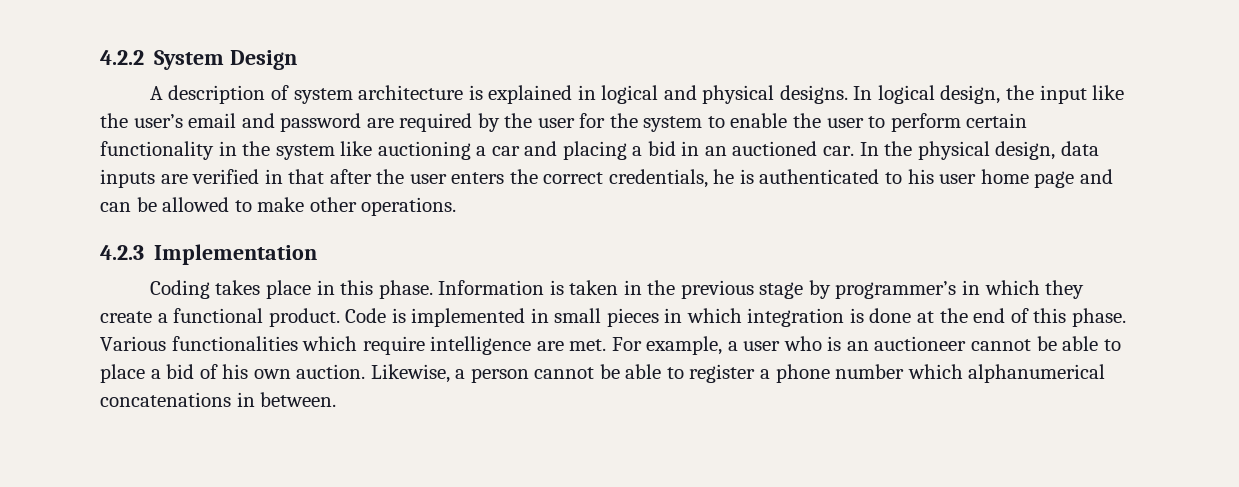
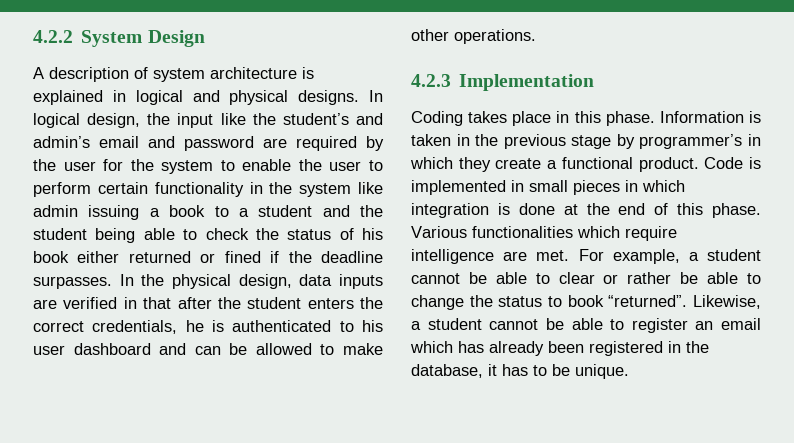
- In logical design, the input like the user’s email and password are required by the user for the system to enable the user to perform certain functionality in the system like auctioning a car and placing a bid in an auctioned car.
+ In logical design, the input like the student’s and admin’s email and password are required by the user for the system to enable the user to perform certain functionality in the system like admin issuing a book to a student and the student being able to check the status of his book either returned or fined if the deadline surpasses.
- In the physical design, data inputs are verified in that after the user enters the correct credentials, he is authenticated to his user home page and can be allowed to make other operations.
+ In the physical design, data inputs are verified in that after the student enters the correct credentials, he is authenticated to his user dashboard and can be allowed to make other operations.
- For example, a user who is an auctioneer cannot be able to place a bid of his own auction.
+ For example, a student cannot be able to clear or rather be able to change the status to book “returned”.
- Likewise, a person cannot be able to register a phone number which alphanumerical concatenations in between.
+ Likewise, a student cannot be able to register an email which has already been registered in the database, it has to be unique.

